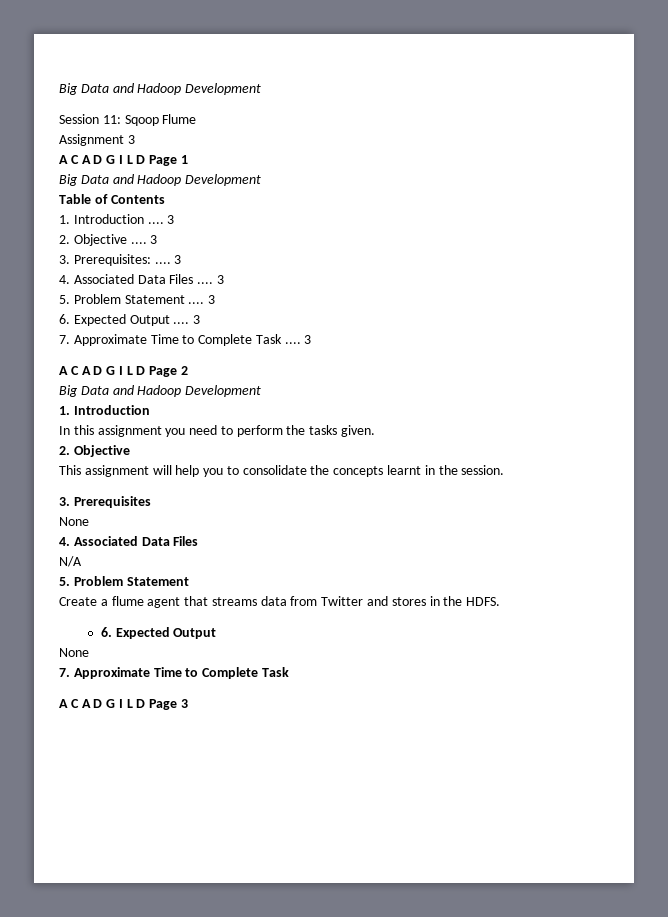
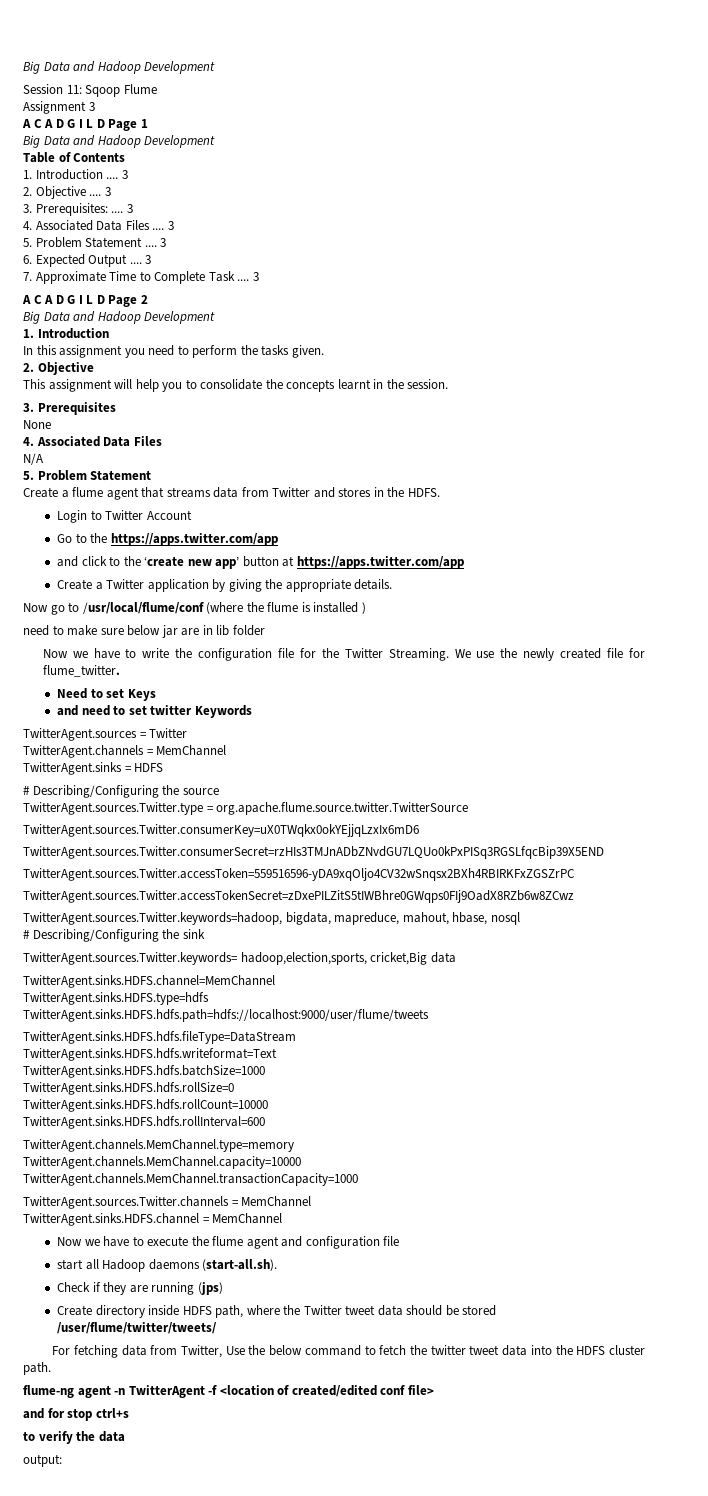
  Create a flume agent that streams data from Twitter and stores in the HDFS.
- 6. Expected Output
- None
- 7. Approximate Time to Complete Task
- A C A D G I L D Page 3
+ Login to Twitter Account
+ Go to the https://apps.twitter.com/app
+ and click to the ‘create new app’ button at https://apps.twitter.com/app
+ Create a Twitter application by giving the appropriate details.
+ Now go to /usr/local/flume/conf (where the flume is installed )
+ need to make sure below jar are in lib folder
+ Now we have to write the configuration file for the Twitter Streaming. We use the newly created file for flume_twitter.
+ Need to set Keys
+ and need to set twitter Keywords
+ TwitterAgent.sources = Twitter
+ TwitterAgent.channels = MemChannel
+ TwitterAgent.sinks = HDFS
+ # Describing/Configuring the source
+ TwitterAgent.sources.Twitter.type = org.apache.flume.source.twitter.TwitterSource
+ TwitterAgent.sources.Twitter.consumerKey=uX0TWqkx0okYEjjqLzxIx6mD6
+ TwitterAgent.sources.Twitter.consumerSecret=rzHIs3TMJnADbZNvdGU7LQUo0kPxPISq3RGSLfqcBip39X5END
+ TwitterAgent.sources.Twitter.accessToken=559516596-yDA9xqOljo4CV32wSnqsx2BXh4RBIRKFxZGSZrPC
+ TwitterAgent.sources.Twitter.accessTokenSecret=zDxePILZitS5tIWBhre0GWqps0FIj9OadX8RZb6w8ZCwz
+ TwitterAgent.sources.Twitter.keywords=hadoop, bigdata, mapreduce, mahout, hbase, nosql
+ # Describing/Configuring the sink
+ TwitterAgent.sources.Twitter.keywords= hadoop,election,sports, cricket,Big data
+ TwitterAgent.sinks.HDFS.channel=MemChannel
+ TwitterAgent.sinks.HDFS.type=hdfs
+ TwitterAgent.sinks.HDFS.hdfs.path=hdfs://localhost:9000/user/flume/tweets
+ TwitterAgent.sinks.HDFS.hdfs.fileType=DataStream
+ TwitterAgent.sinks.HDFS.hdfs.writeformat=Text
+ TwitterAgent.sinks.HDFS.hdfs.batchSize=1000
+ TwitterAgent.sinks.HDFS.hdfs.rollSize=0
+ TwitterAgent.sinks.HDFS.hdfs.rollCount=10000
+ TwitterAgent.sinks.HDFS.hdfs.rollInterval=600
+ TwitterAgent.channels.MemChannel.type=memory
+ TwitterAgent.channels.MemChannel.capacity=10000
+ TwitterAgent.channels.MemChannel.transactionCapacity=1000
+ TwitterAgent.sources.Twitter.channels = MemChannel
+ TwitterAgent.sinks.HDFS.channel = MemChannel
+ Now we have to execute the flume agent and configuration file
+ start all Hadoop daemons (start-all.sh).
+ Check if they are running (jps)
+ Create directory inside HDFS path, where the Twitter tweet data should be stored /user/flume/twitter/tweets/
+ For fetching data from Twitter, Use the below command to fetch the twitter tweet data into the HDFS cluster path.
+ flume-ng agent -n TwitterAgent -f <location of created/edited conf file>
+ and for stop ctrl+s
+ to verify the data
+ output:

